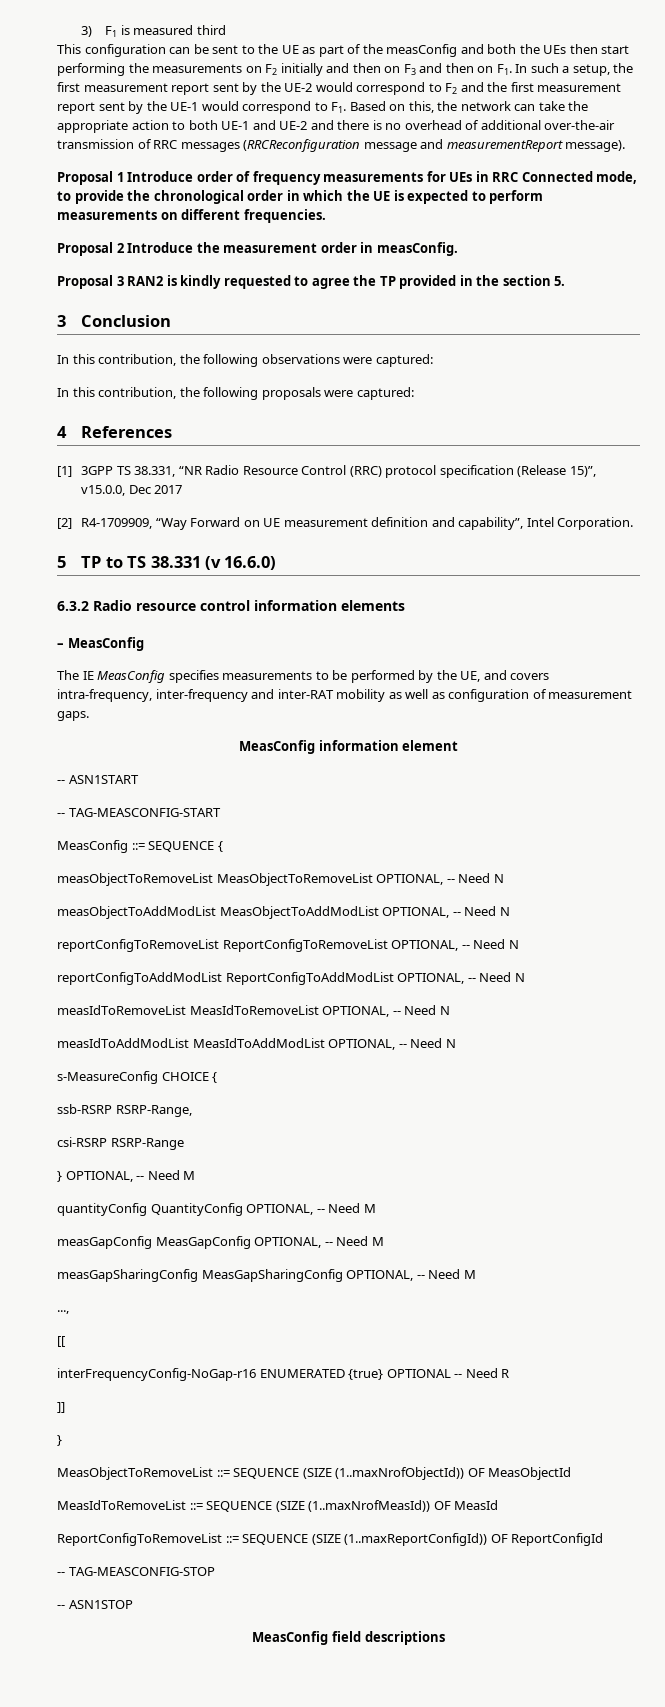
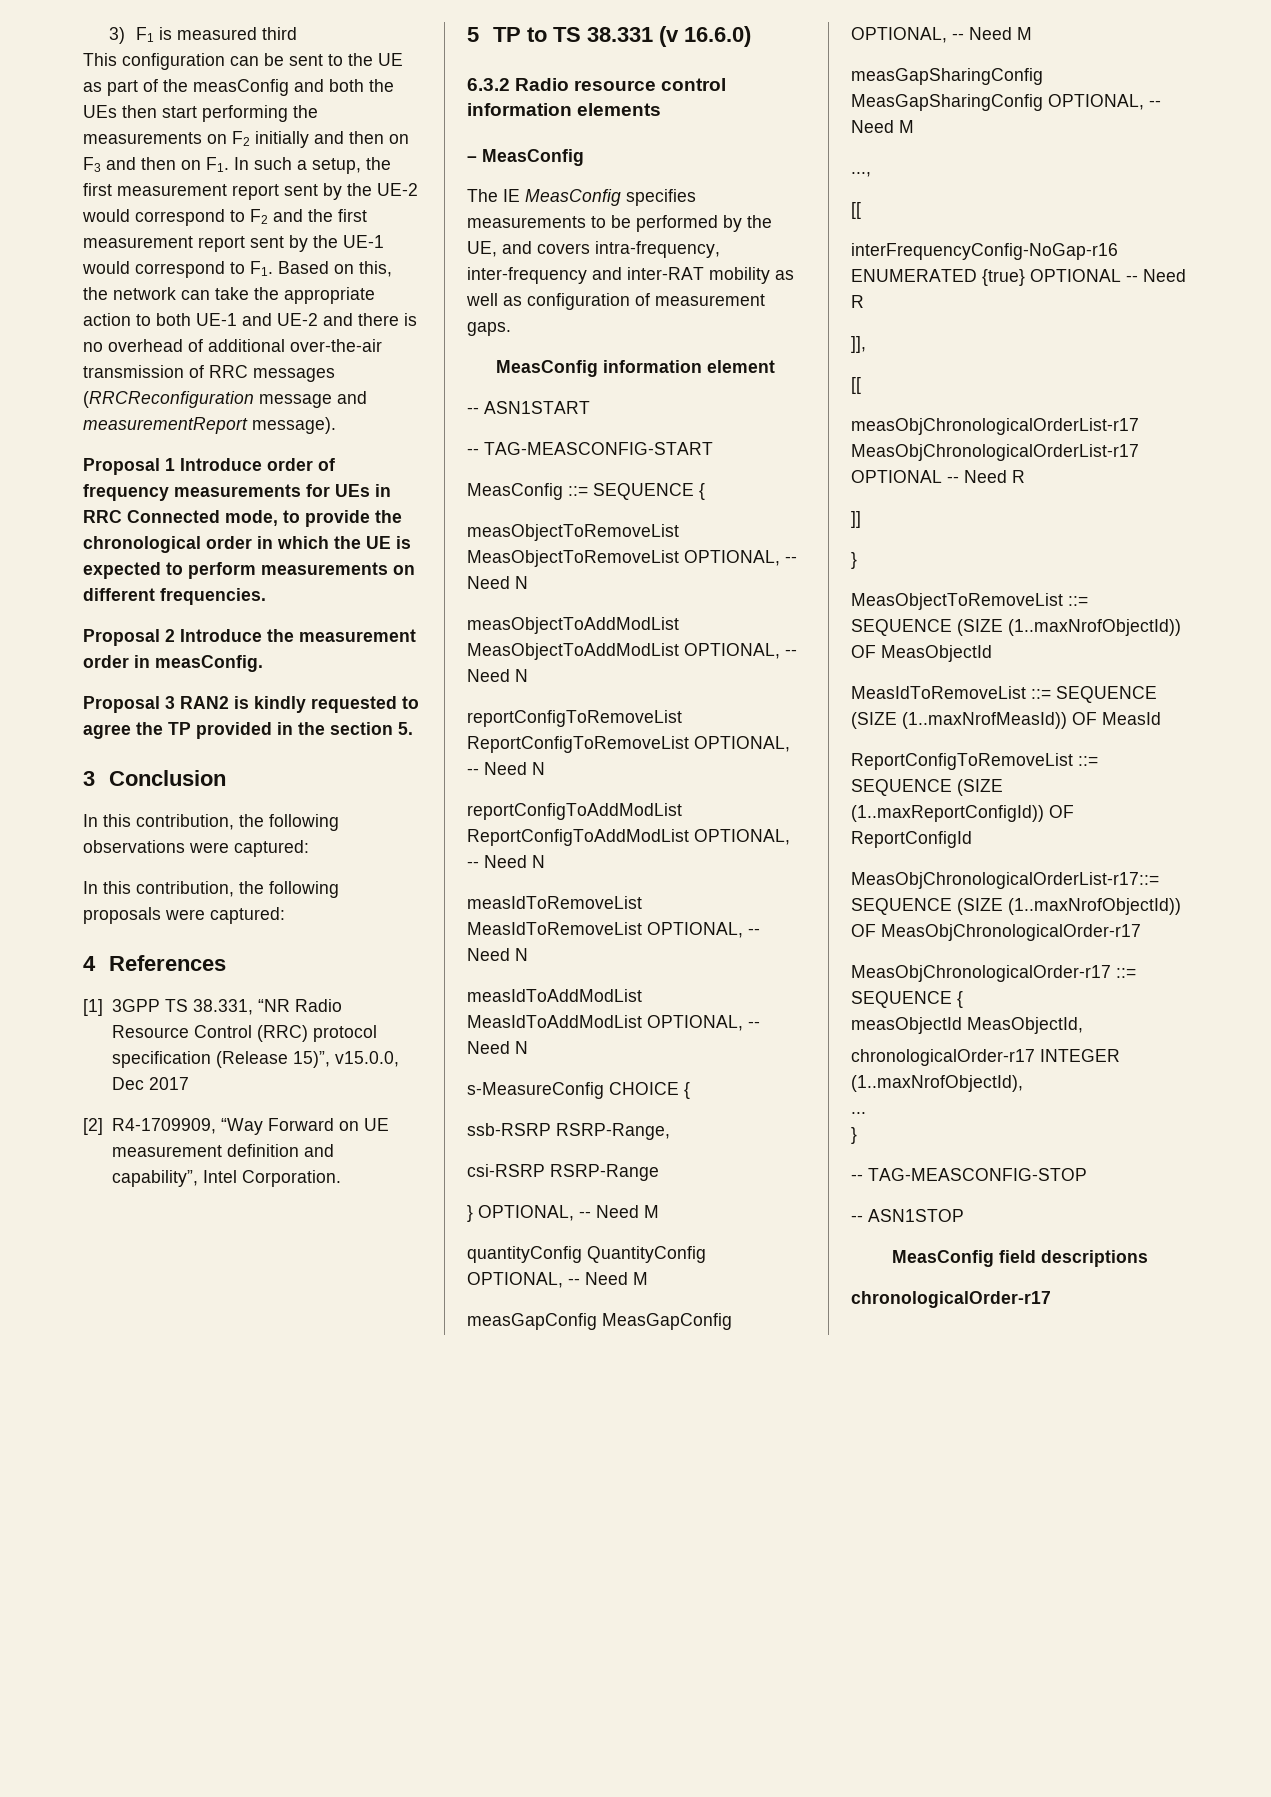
+ ]],
+ [[
+ measObjChronologicalOrderList-r17 MeasObjChronologicalOrderList-r17 OPTIONAL -- Need R
+ MeasObjChronologicalOrderList-r17::= SEQUENCE (SIZE (1..maxNrofObjectId)) OF MeasObjChronologicalOrder-r17
+ MeasObjChronologicalOrder-r17 ::= SEQUENCE {
+ measObjectId MeasObjectId,
+ chronologicalOrder-r17 INTEGER (1..maxNrofObjectId),
+ ...
+ }
  MeasConfig field descriptions
+ chronologicalOrder-r17

